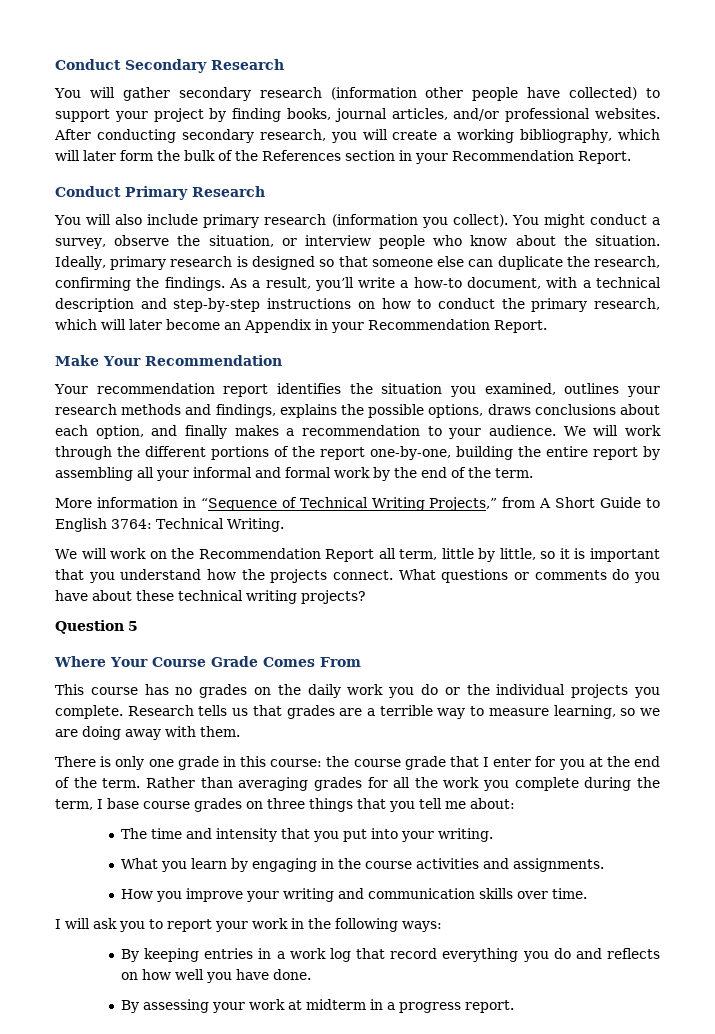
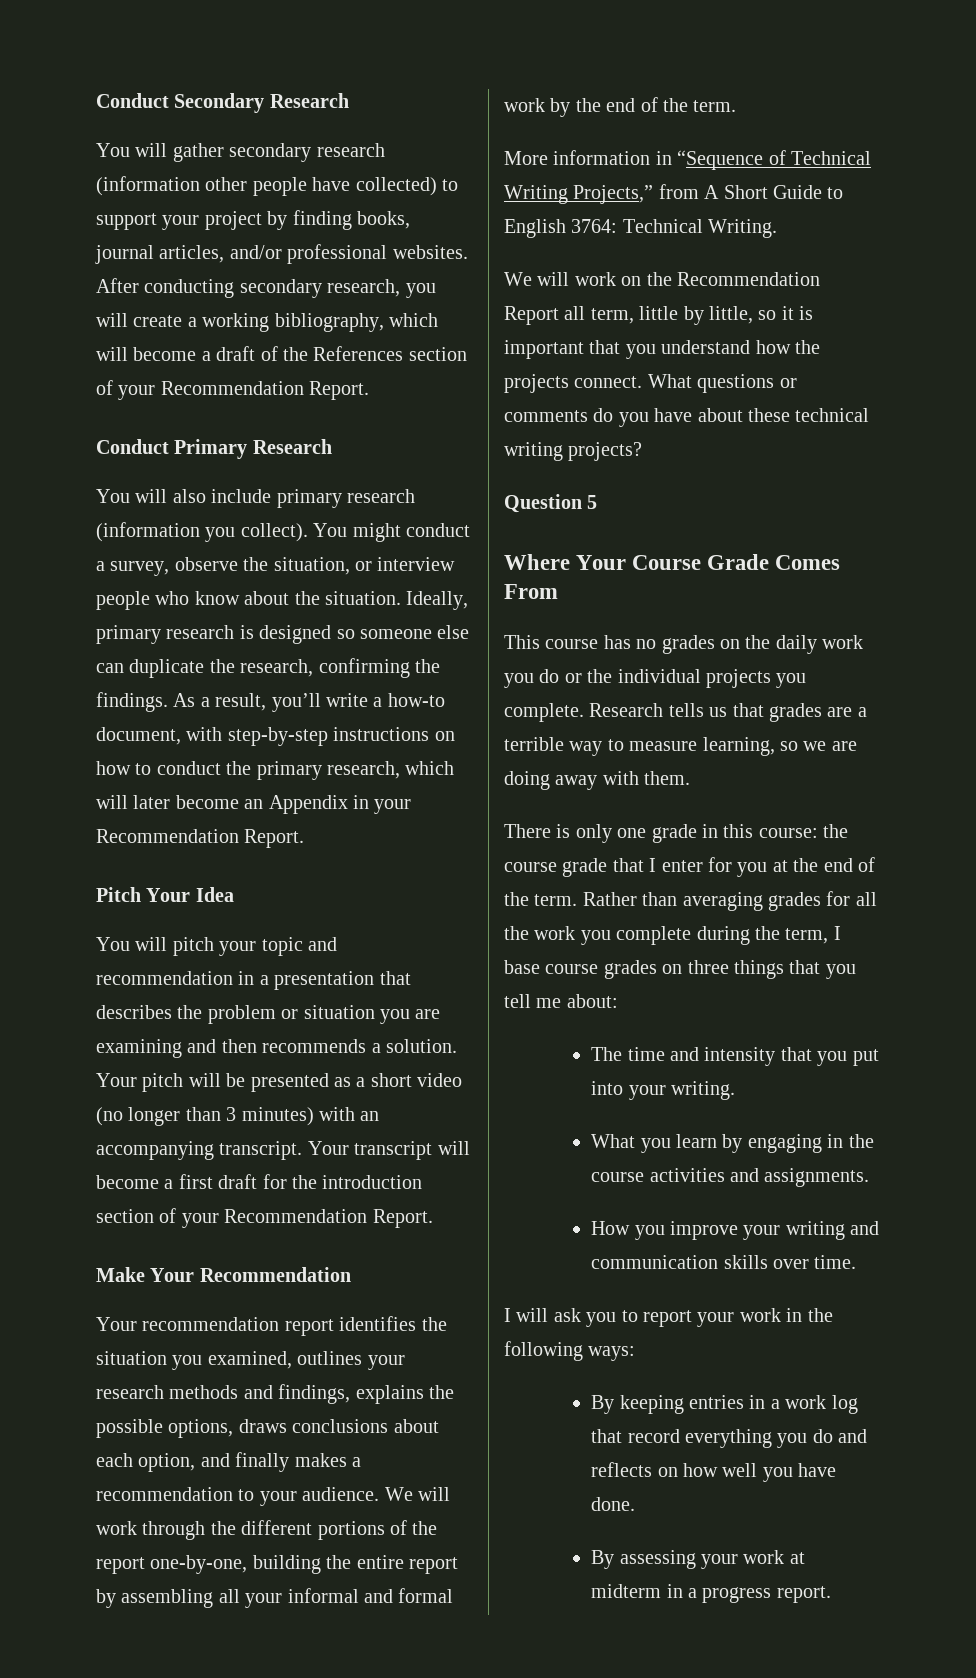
- After conducting secondary research, you will create a working bibliography, which will later form the bulk of the References section in your Recommendation Report.
+ After conducting secondary research, you will create a working bibliography, which will become a draft of the References section of your Recommendation Report.
- Ideally, primary research is designed so that someone else can duplicate the research, confirming the findings.
+ Ideally, primary research is designed so someone else can duplicate the research, confirming the findings.
- As a result, you’ll write a how-to document, with a technical description and step-by-step instructions on how to conduct the primary research, which will later become an Appendix in your Recommendation Report.
+ As a result, you’ll write a how-to document, with step-by-step instructions on how to conduct the primary research, which will later become an Appendix in your Recommendation Report.
+ Pitch Your Idea
+ You will pitch your topic and recommendation in a presentation that describes the problem or situation you are examining and then recommends a solution. Your pitch will be presented as a short video (no longer than 3 minutes) with an accompanying transcript. Your transcript will become a first draft for the introduction section of your Recommendation Report.

